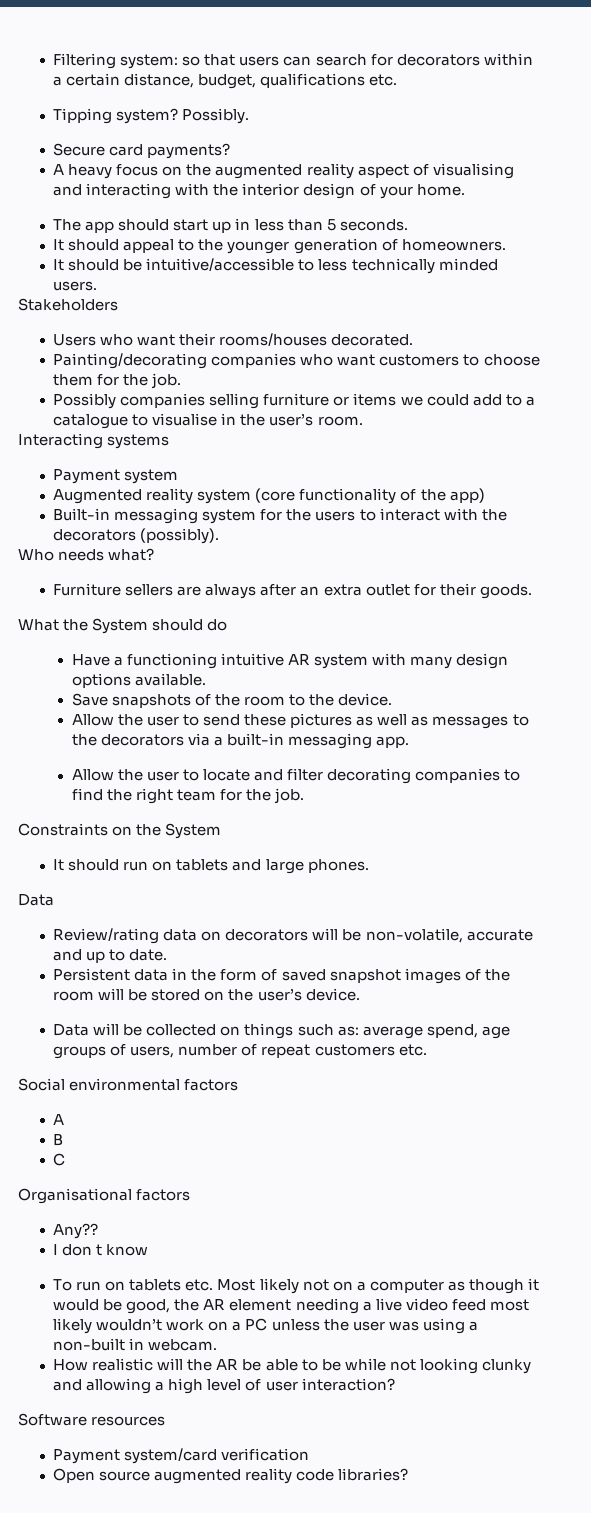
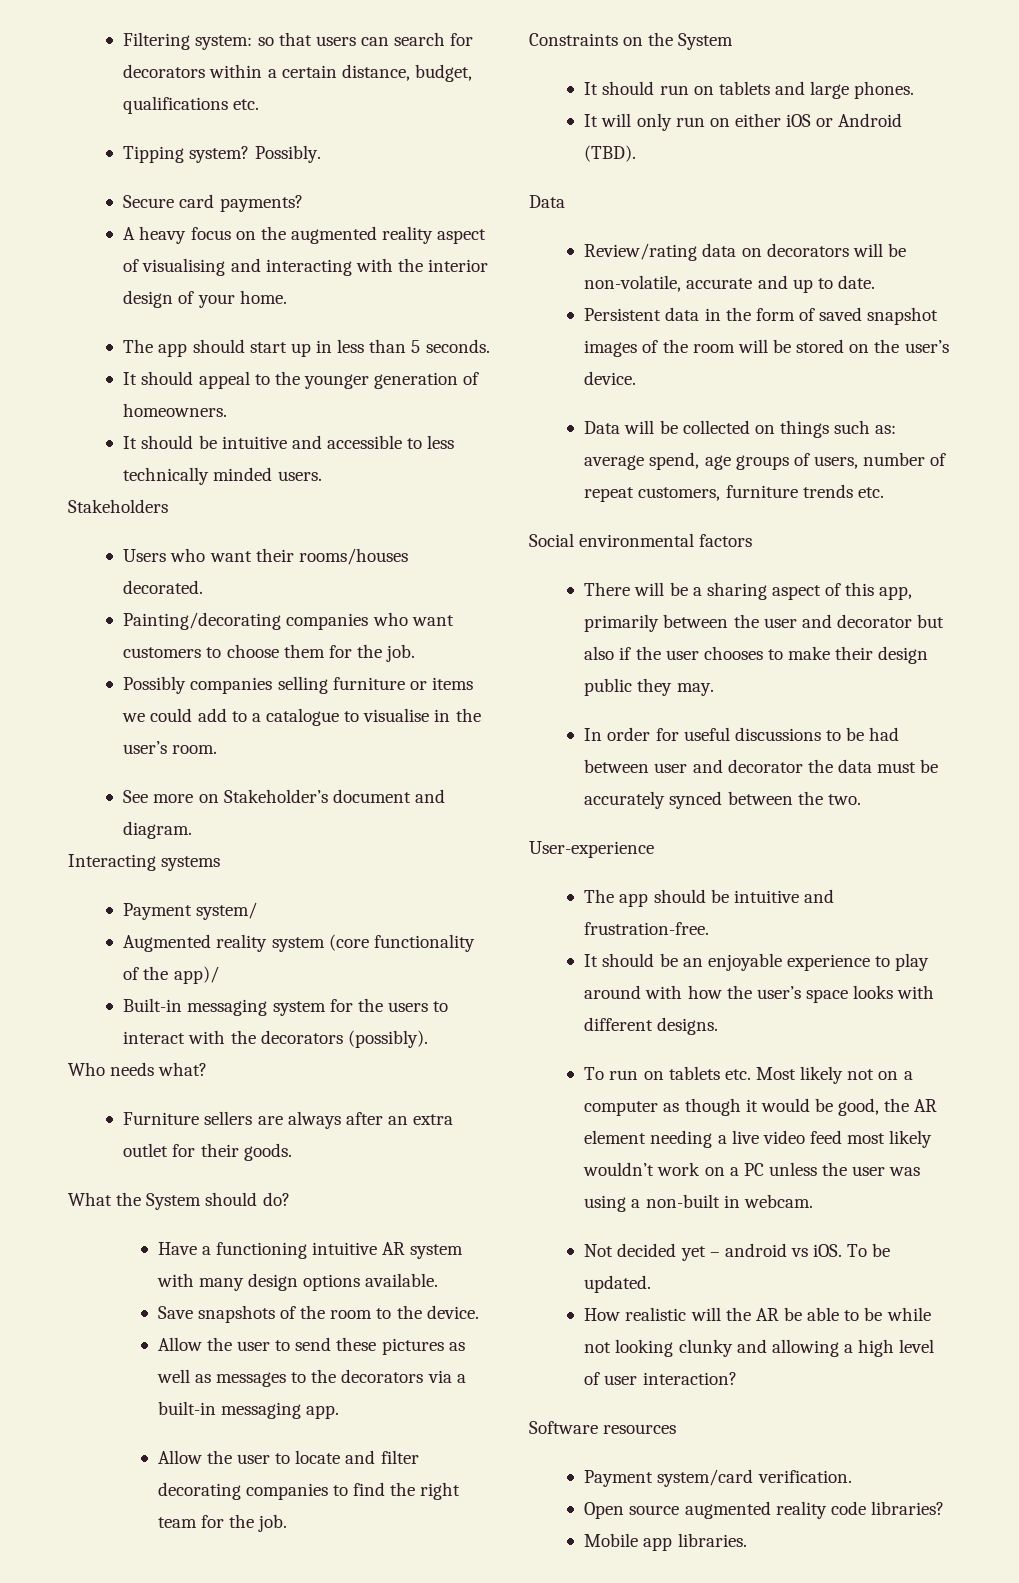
- It should be intuitive/accessible to less technically minded users.
+ It should be intuitive and accessible to less technically minded users.
+ See more on Stakeholder’s document and diagram.
- Payment system
+ Payment system/
- Augmented reality system (core functionality of the app)
+ Augmented reality system (core functionality of the app)/
- What the System should do
+ What the System should do?
+ It will only run on either iOS or Android (TBD).
- Data will be collected on things such as: average spend, age groups of users, number of repeat customers etc.
+ Data will be collected on things such as: average spend, age groups of users, number of repeat customers, furniture trends etc.
  Social environmental factors
- A
- B
- C
- Organisational factors
- Any??
- I don t know
+ There will be a sharing aspect of this app, primarily between the user and decorator but also if the user chooses to make their design public they may.
+ In order for useful discussions to be had between user and decorator the data must be accurately synced between the two.
+ User-experience
+ The app should be intuitive and frustration-free.
+ It should be an enjoyable experience to play around with how the user’s space looks with different designs.
+ Not decided yet – android vs iOS. To be updated.
- Payment system/card verification
+ Payment system/card verification.
+ Mobile app libraries.

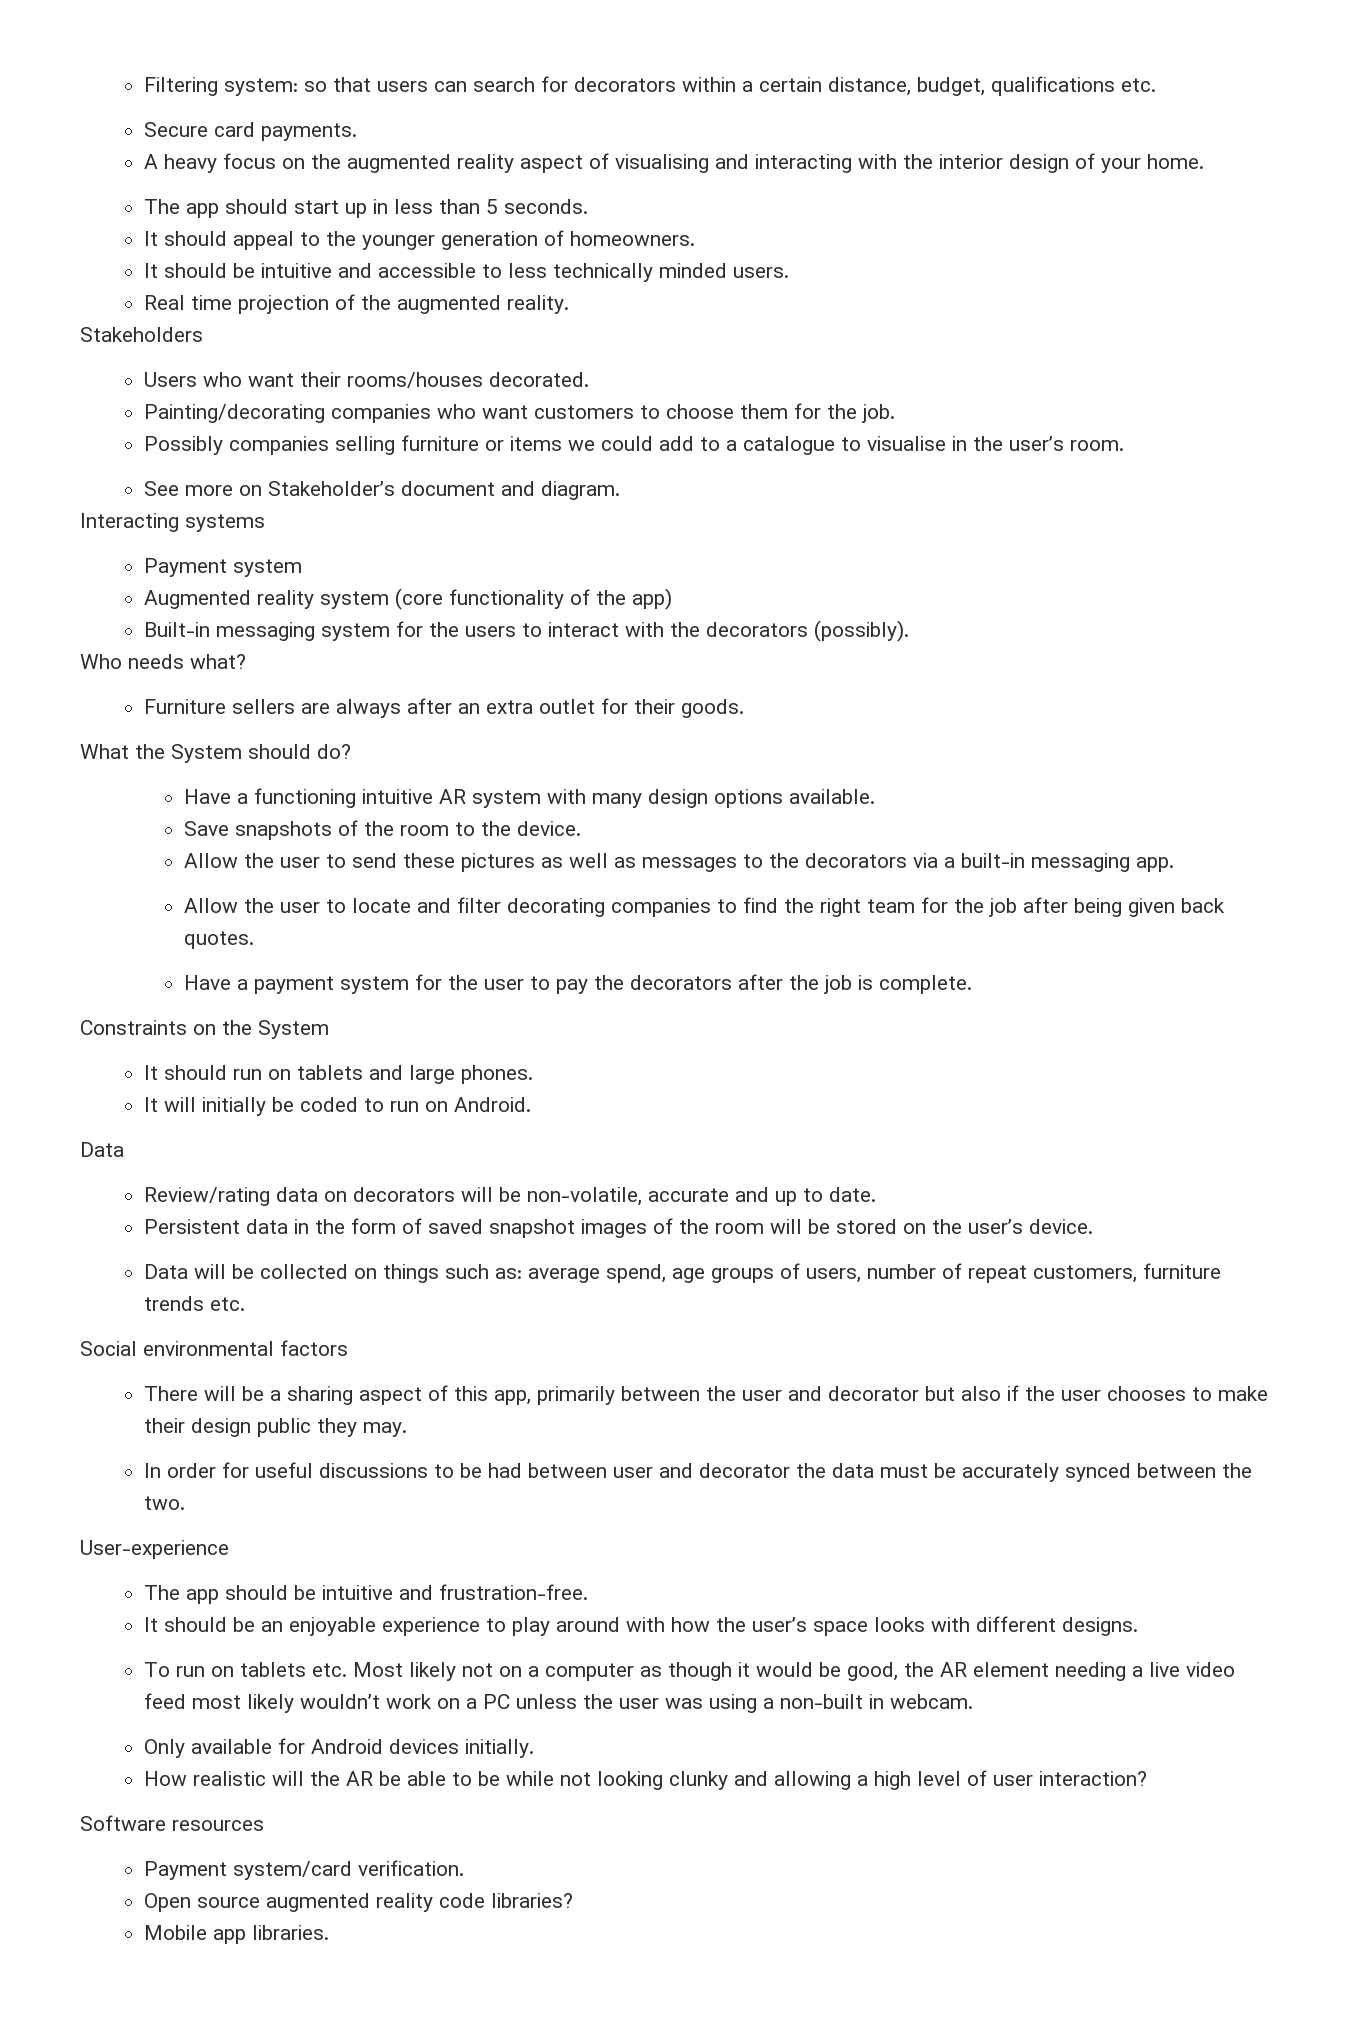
- Tipping system? Possibly.
- Secure card payments?
+ Secure card payments.
+ Real time projection of the augmented reality.
- Payment system/
+ Payment system
- Augmented reality system (core functionality of the app)/
+ Augmented reality system (core functionality of the app)
- Allow the user to locate and filter decorating companies to find the right team for the job.
+ Allow the user to locate and filter decorating companies to find the right team for the job after being given back quotes.
+ Have a payment system for the user to pay the decorators after the job is complete.
- It will only run on either iOS or Android (TBD).
+ It will initially be coded to run on Android.
- Not decided yet – android vs iOS. To be updated.
+ Only available for Android devices initially.

